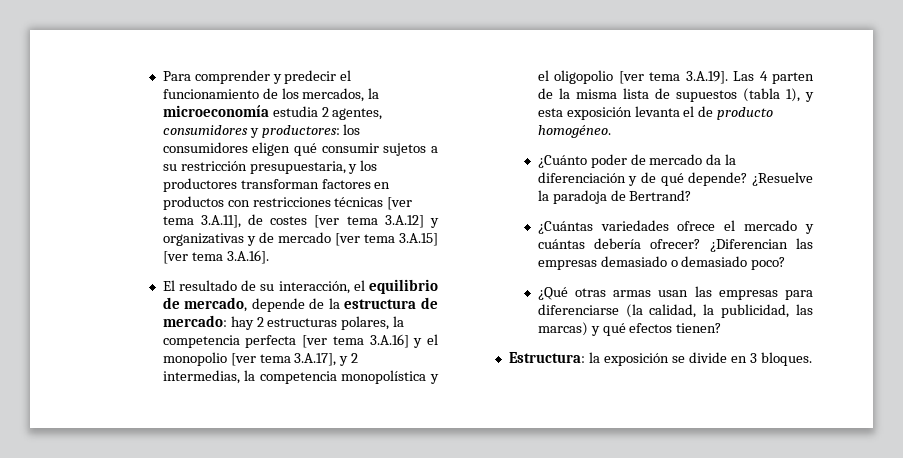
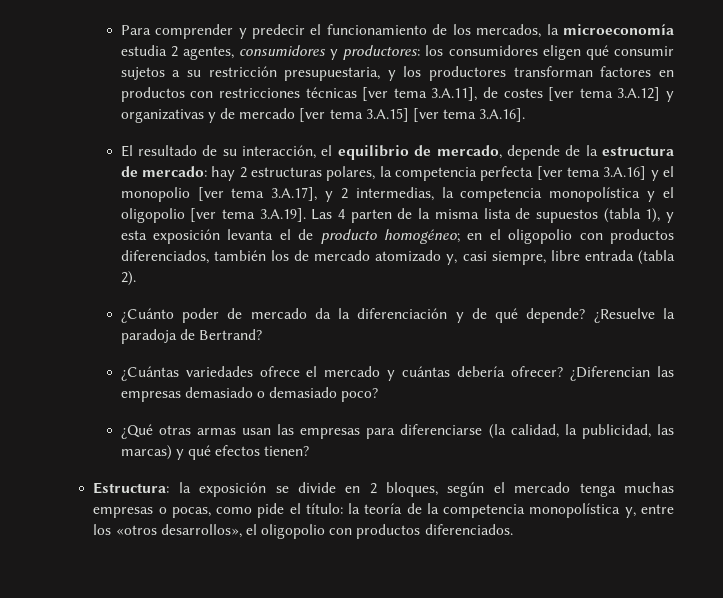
- hay 2 estructuras polares, la competencia perfecta [ver tema 3.A.16] y el monopolio [ver tema 3.A.17], y 2 intermedias, la competencia monopolística y el oligopolio [ver tema 3.A.19]. Las 4 parten de la misma lista de supuestos (tabla 1), y esta exposición levanta el de producto homogéneo.
+ hay 2 estructuras polares, la competencia perfecta [ver tema 3.A.16] y el monopolio [ver tema 3.A.17], y 2 intermedias, la competencia monopolística y el oligopolio [ver tema 3.A.19]. Las 4 parten de la misma lista de supuestos (tabla 1), y esta exposición levanta el de producto homogéneo; en el oligopolio con productos diferenciados, también los de mercado atomizado y, casi siempre, libre entrada (tabla 2).
- Estructura: la exposición se divide en 3 bloques.
+ Estructura: la exposición se divide en 2 bloques, según el mercado tenga muchas empresas o pocas, como pide el título: la teoría de la competencia monopolística y, entre los «otros desarrollos», el oligopolio con productos diferenciados.

